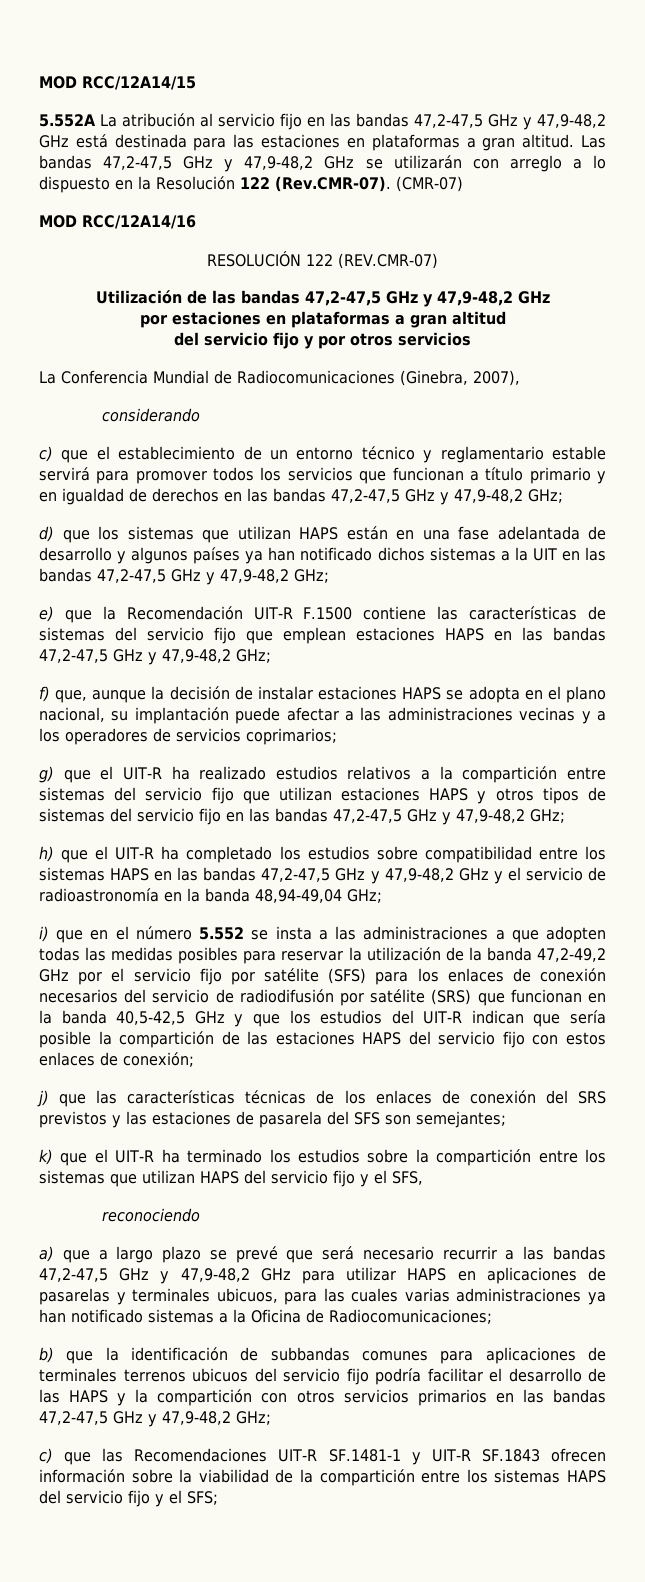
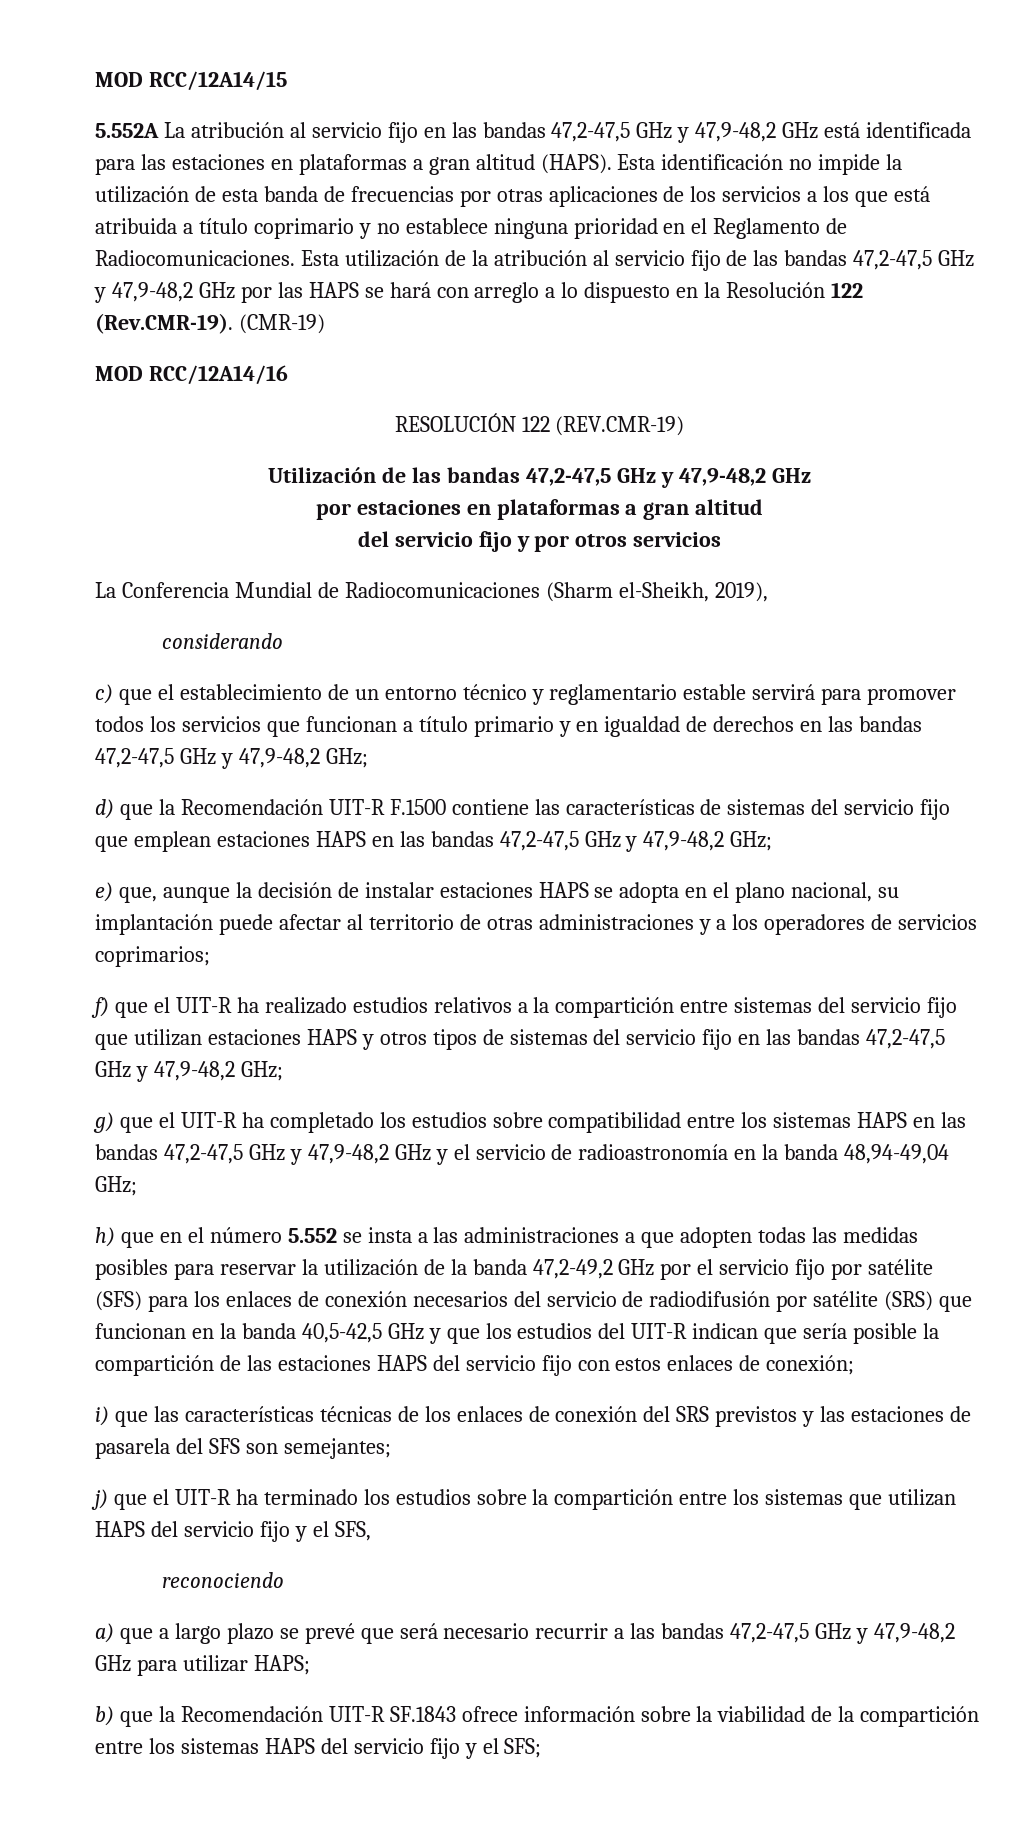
- 5.552A La atribución al servicio fijo en las bandas 47,2-47,5 GHz y 47,9-48,2 GHz está destinada para las estaciones en plataformas a gran altitud. Las bandas 47,2-47,5 GHz y 47,9-48,2 GHz se utilizarán con arreglo a lo dispuesto en la Resolución 122 (Rev.CMR-07). (CMR-07)
+ 5.552A La atribución al servicio fijo en las bandas 47,2-47,5 GHz y 47,9-48,2 GHz está identificada para las estaciones en plataformas a gran altitud (HAPS). Esta identificación no impide la utilización de esta banda de frecuencias por otras aplicaciones de los servicios a los que está atribuida a título coprimario y no establece ninguna prioridad en el Reglamento de Radiocomunicaciones. Esta utilización de la atribución al servicio fijo de las bandas 47,2-47,5 GHz y 47,9-48,2 GHz por las HAPS se hará con arreglo a lo dispuesto en la Resolución 122 (Rev.CMR-19). (CMR-19)
- RESOLUCIÓN 122 (REV.CMR-07)
+ RESOLUCIÓN 122 (REV.CMR-19)
- La Conferencia Mundial de Radiocomunicaciones (Ginebra, 2007),
+ La Conferencia Mundial de Radiocomunicaciones (Sharm el-Sheikh, 2019),
- d) que los sistemas que utilizan HAPS están en una fase adelantada de desarrollo y algunos países ya han notificado dichos sistemas a la UIT en las bandas 47,2-47,5 GHz y 47,9-48,2 GHz;
- e) que la Recomendación UIT-R F.1500 contiene las características de sistemas del servicio fijo que emplean estaciones HAPS en las bandas 47,2-47,5 GHz y 47,9-48,2 GHz;
+ d) que la Recomendación UIT-R F.1500 contiene las características de sistemas del servicio fijo que emplean estaciones HAPS en las bandas 47,2-47,5 GHz y 47,9-48,2 GHz;
- f) que, aunque la decisión de instalar estaciones HAPS se adopta en el plano nacional, su implantación puede afectar a las administraciones vecinas y a los operadores de servicios coprimarios;
+ e) que, aunque la decisión de instalar estaciones HAPS se adopta en el plano nacional, su implantación puede afectar al territorio de otras administraciones y a los operadores de servicios coprimarios;
- g) que el UIT-R ha realizado estudios relativos a la compartición entre sistemas del servicio fijo que utilizan estaciones HAPS y otros tipos de sistemas del servicio fijo en las bandas 47,2-47,5 GHz y 47,9-48,2 GHz;
+ f) que el UIT-R ha realizado estudios relativos a la compartición entre sistemas del servicio fijo que utilizan estaciones HAPS y otros tipos de sistemas del servicio fijo en las bandas 47,2-47,5 GHz y 47,9-48,2 GHz;
- h) que el UIT-R ha completado los estudios sobre compatibilidad entre los sistemas HAPS en las bandas 47,2-47,5 GHz y 47,9-48,2 GHz y el servicio de radioastronomía en la banda 48,94-49,04 GHz;
+ g) que el UIT-R ha completado los estudios sobre compatibilidad entre los sistemas HAPS en las bandas 47,2-47,5 GHz y 47,9-48,2 GHz y el servicio de radioastronomía en la banda 48,94-49,04 GHz;
- i) que en el número 5.552 se insta a las administraciones a que adopten todas las medidas posibles para reservar la utilización de la banda 47,2-49,2 GHz por el servicio fijo por satélite (SFS) para los enlaces de conexión necesarios del servicio de radiodifusión por satélite (SRS) que funcionan en la banda 40,5-42,5 GHz y que los estudios del UIT-R indican que sería posible la compartición de las estaciones HAPS del servicio fijo con estos enlaces de conexión;
+ h) que en el número 5.552 se insta a las administraciones a que adopten todas las medidas posibles para reservar la utilización de la banda 47,2-49,2 GHz por el servicio fijo por satélite (SFS) para los enlaces de conexión necesarios del servicio de radiodifusión por satélite (SRS) que funcionan en la banda 40,5-42,5 GHz y que los estudios del UIT-R indican que sería posible la compartición de las estaciones HAPS del servicio fijo con estos enlaces de conexión;
- j) que las características técnicas de los enlaces de conexión del SRS previstos y las estaciones de pasarela del SFS son semejantes;
+ i) que las características técnicas de los enlaces de conexión del SRS previstos y las estaciones de pasarela del SFS son semejantes;
- k) que el UIT-R ha terminado los estudios sobre la compartición entre los sistemas que utilizan HAPS del servicio fijo y el SFS,
+ j) que el UIT-R ha terminado los estudios sobre la compartición entre los sistemas que utilizan HAPS del servicio fijo y el SFS,
- a) que a largo plazo se prevé que será necesario recurrir a las bandas 47,2-47,5 GHz y 47,9-48,2 GHz para utilizar HAPS en aplicaciones de pasarelas y terminales ubicuos, para las cuales varias administraciones ya han notificado sistemas a la Oficina de Radiocomunicaciones;
- b) que la identificación de subbandas comunes para aplicaciones de terminales terrenos ubicuos del servicio fijo podría facilitar el desarrollo de las HAPS y la compartición con otros servicios primarios en las bandas 47,2-47,5 GHz y 47,9-48,2 GHz;
- c) que las Recomendaciones UIT-R SF.1481-1 y UIT-R SF.1843 ofrecen información sobre la viabilidad de la compartición entre los sistemas HAPS del servicio fijo y el SFS;
+ a) que a largo plazo se prevé que será necesario recurrir a las bandas 47,2-47,5 GHz y 47,9-48,2 GHz para utilizar HAPS;
+ b) que la Recomendación UIT-R SF.1843 ofrece información sobre la viabilidad de la compartición entre los sistemas HAPS del servicio fijo y el SFS;

